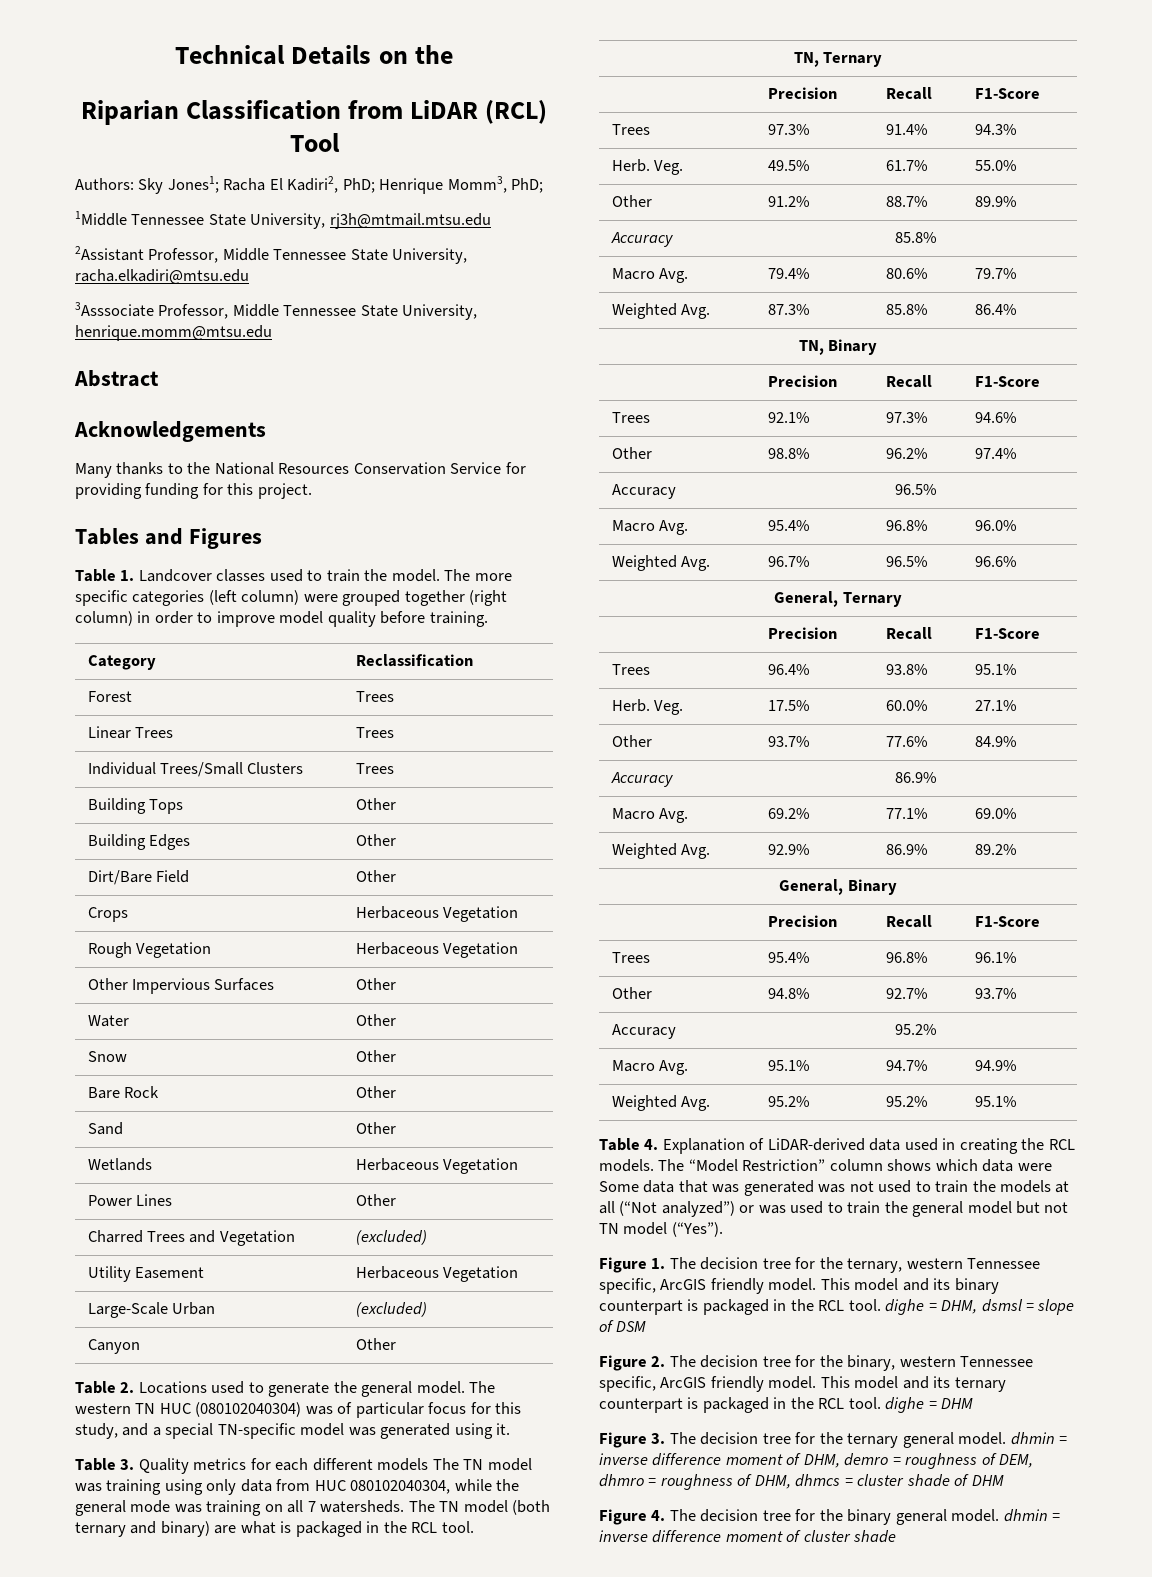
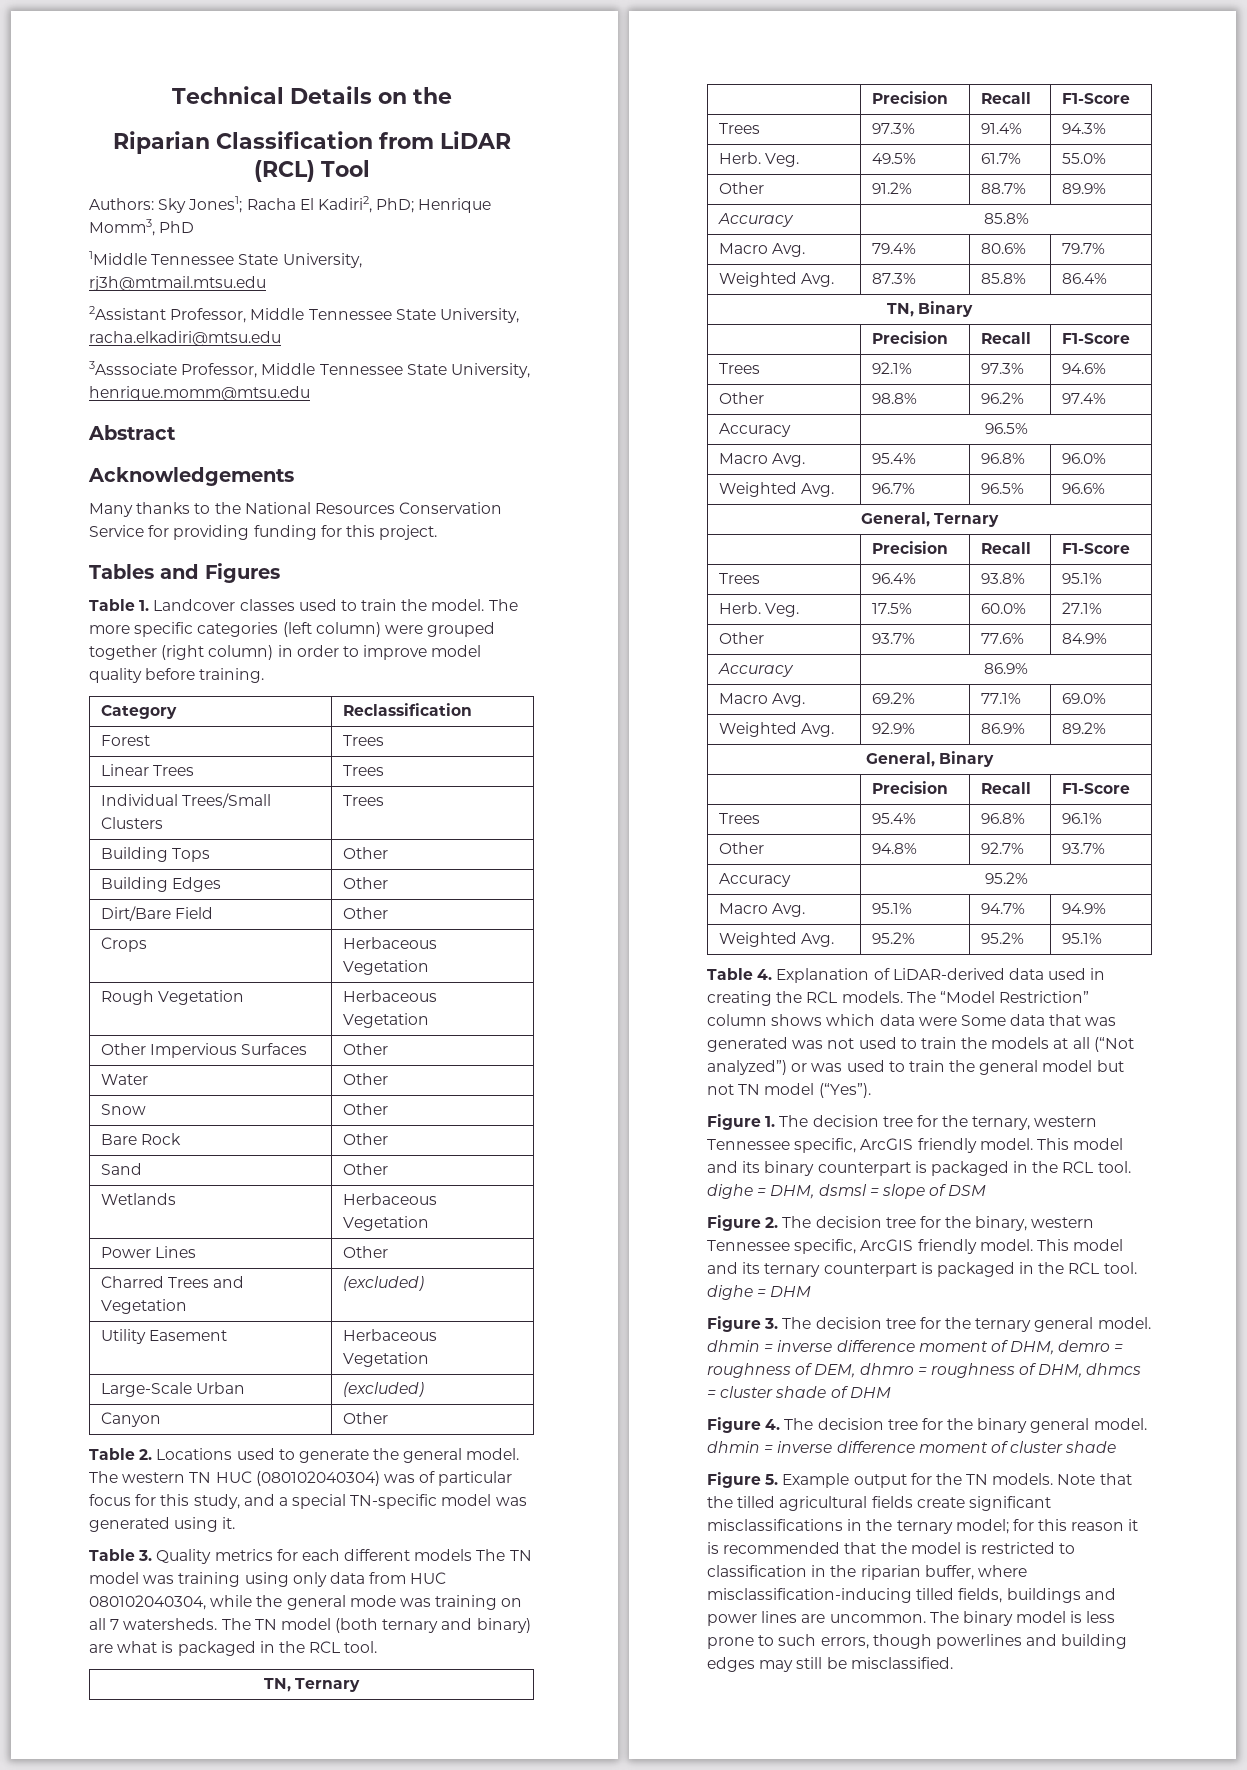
- Authors: Sky Jones1; Racha El Kadiri2, PhD; Henrique Momm3, PhD;
+ Authors: Sky Jones1; Racha El Kadiri2, PhD; Henrique Momm3, PhD
+ Figure 5. Example output for the TN models. Note that the tilled agricultural fields create significant misclassifications in the ternary model; for this reason it is recommended that the model is restricted to classification in the riparian buffer, where misclassification-inducing tilled fields, buildings and power lines are uncommon. The binary model is less prone to such errors, though powerlines and building edges may still be misclassified.

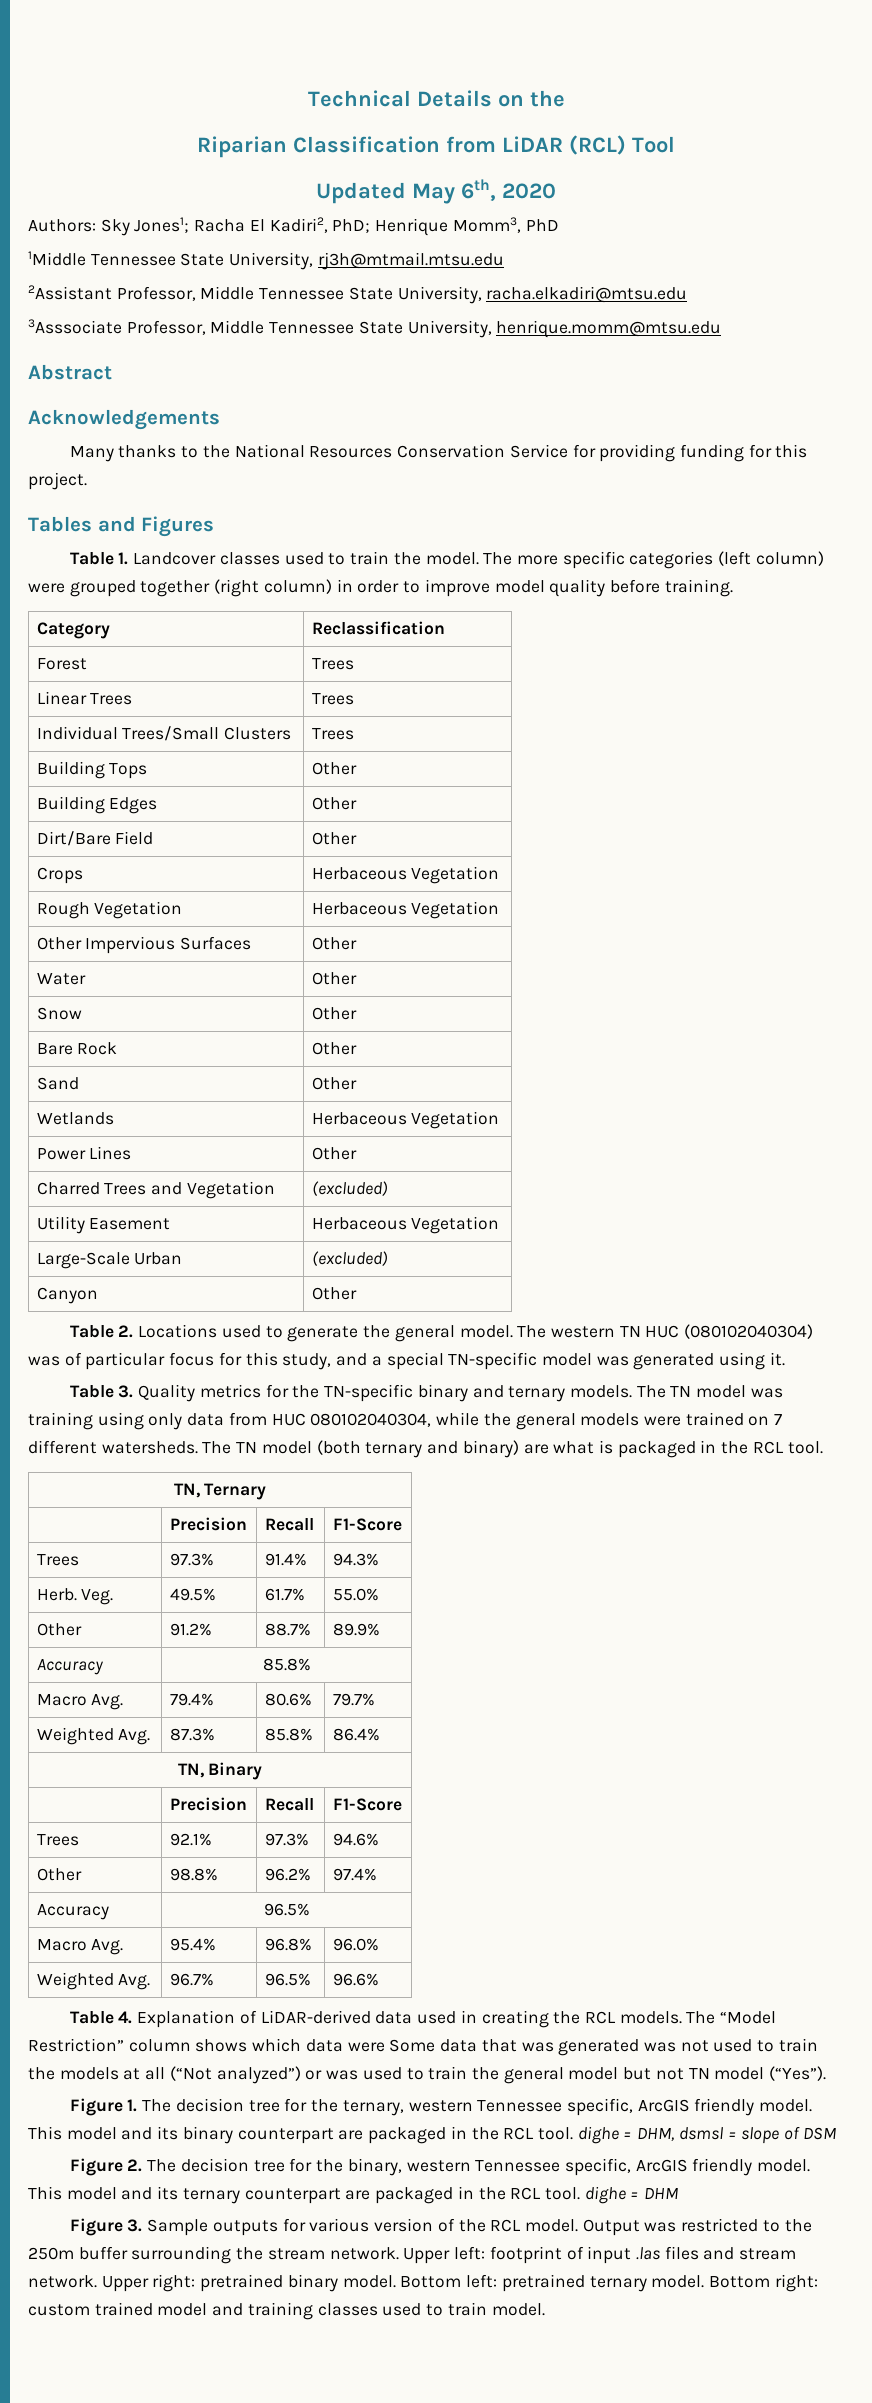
+ Updated May 6th, 2020
- Table 3. Quality metrics for each different models The TN model was training using only data from HUC 080102040304, while the general mode was training on all 7 watersheds.
+ Table 3. Quality metrics for the TN-specific binary and ternary models. The TN model was training using only data from HUC 080102040304, while the general models were trained on 7 different watersheds.
- General, Ternary
- | Precision | Recall | F1-Score
- Trees | 96.4% | 93.8% | 95.1%
- Herb. Veg. | 17.5% | 60.0% | 27.1%
- Other | 93.7% | 77.6% | 84.9%
- Accuracy | 86.9%
- Macro Avg. | 69.2% | 77.1% | 69.0%
- Weighted Avg. | 92.9% | 86.9% | 89.2%
- General, Binary
- | Precision | Recall | F1-Score
- Trees | 95.4% | 96.8% | 96.1%
- Other | 94.8% | 92.7% | 93.7%
- Accuracy | 95.2%
- Macro Avg. | 95.1% | 94.7% | 94.9%
- Weighted Avg. | 95.2% | 95.2% | 95.1%
- This model and its binary counterpart is packaged in the RCL tool. dighe = DHM, dsmsl = slope of DSM
+ This model and its binary counterpart are packaged in the RCL tool. dighe = DHM, dsmsl = slope of DSM
- This model and its ternary counterpart is packaged in the RCL tool. dighe = DHM
+ This model and its ternary counterpart are packaged in the RCL tool. dighe = DHM
- Figure 3. The decision tree for the ternary general model. dhmin = inverse difference moment of DHM, demro = roughness of DEM, dhmro = roughness of DHM, dhmcs = cluster shade of DHM
- Figure 4. The decision tree for the binary general model. dhmin = inverse difference moment of cluster shade
- Figure 5. Example output for the TN models. Note that the tilled agricultural fields create significant misclassifications in the ternary model; for this reason it is recommended that the model is restricted to classification in the riparian buffer, where misclassification-inducing tilled fields, buildings and power lines are uncommon. The binary model is less prone to such errors, though powerlines and building edges may still be misclassified.
+ Figure 3. Sample outputs for various version of the RCL model. Output was restricted to the 250m buffer surrounding the stream network. Upper left: footprint of input .las files and stream network. Upper right: pretrained binary model. Bottom left: pretrained ternary model. Bottom right: custom trained model and training classes used to train model.

